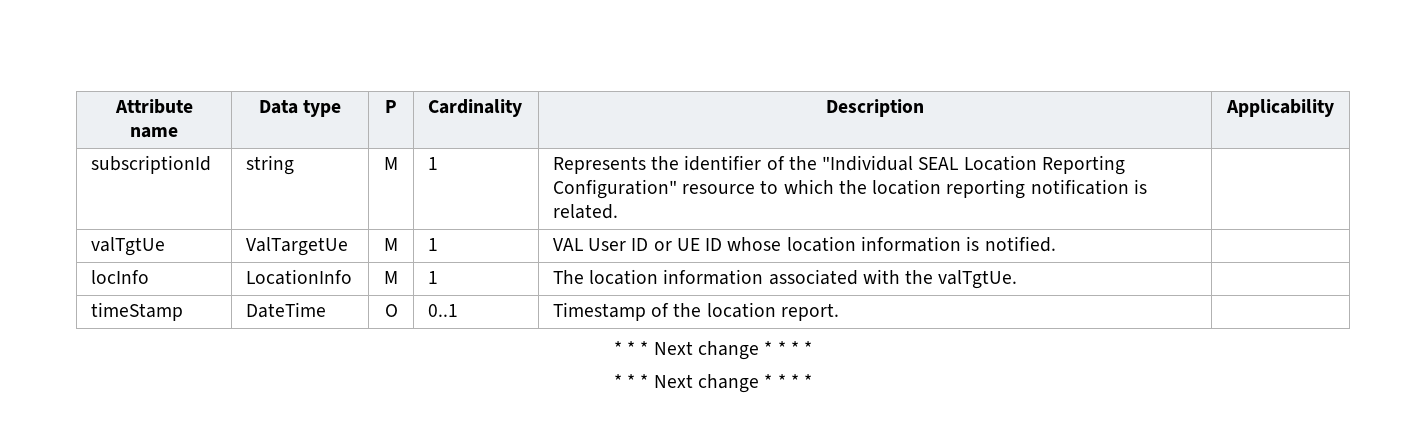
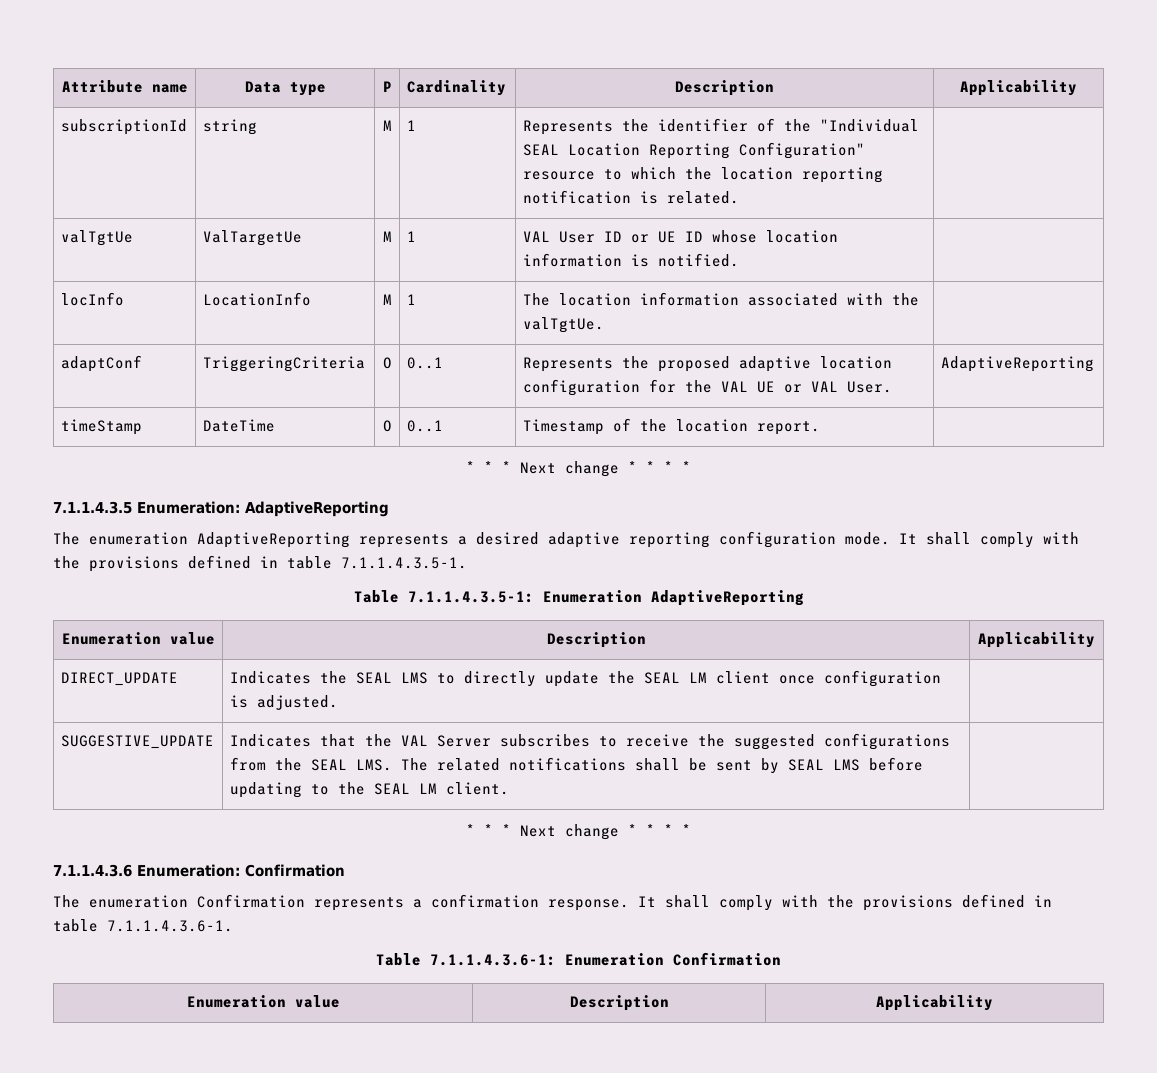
+ adaptConf | TriggeringCriteria | O | 0..1 | Represents the proposed adaptive location configuration for the VAL UE or VAL User. | AdaptiveReporting
  timeStamp | DateTime | O | 0..1 | Timestamp of the location report. |
  * * * Next change * * * *
+ 7.1.1.4.3.5 Enumeration: AdaptiveReporting
+ The enumeration AdaptiveReporting represents a desired adaptive reporting configuration mode. It shall comply with the provisions defined in table 7.1.1.4.3.5-1.
+ Table 7.1.1.4.3.5-1: Enumeration AdaptiveReporting
+ Enumeration value | Description | Applicability
+ DIRECT_UPDATE | Indicates the SEAL LMS to directly update the SEAL LM client once configuration is adjusted. |
+ SUGGESTIVE_UPDATE | Indicates that the VAL Server subscribes to receive the suggested configurations from the SEAL LMS. The related notifications shall be sent by SEAL LMS before updating to the SEAL LM client. |
  * * * Next change * * * *
+ 7.1.1.4.3.6 Enumeration: Confirmation
+ The enumeration Confirmation represents a confirmation response. It shall comply with the provisions defined in table 7.1.1.4.3.6-1.
+ Table 7.1.1.4.3.6-1: Enumeration Confirmation
+ Enumeration value | Description | Applicability

